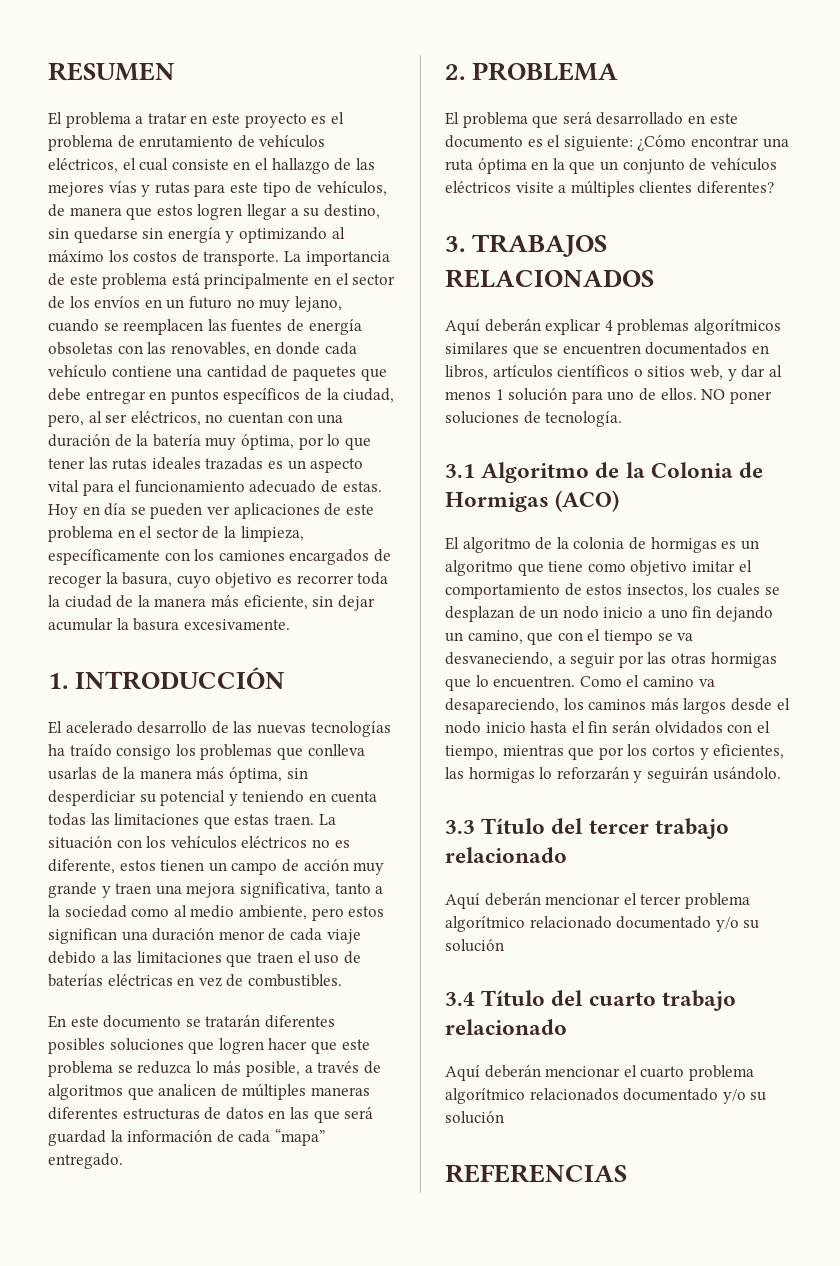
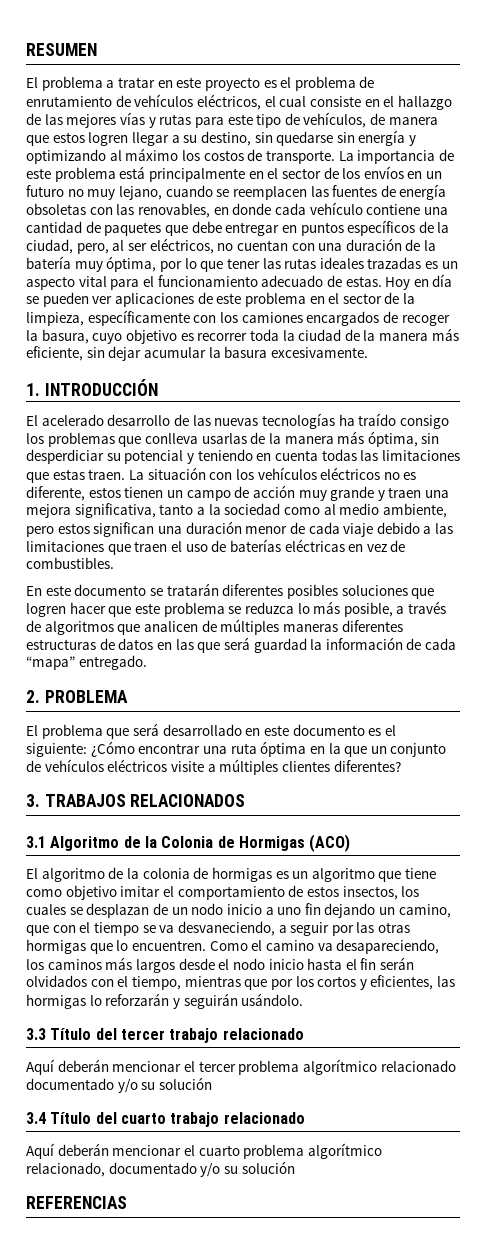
- Aquí deberán explicar 4 problemas algorítmicos similares que se encuentren documentados en libros, artículos científicos o sitios web, y dar al menos 1 solución para uno de ellos. NO poner soluciones de tecnología.
- Aquí deberán mencionar el cuarto problema algorítmico relacionados documentado y/o su solución
+ Aquí deberán mencionar el cuarto problema algorítmico relacionado, documentado y/o su solución

